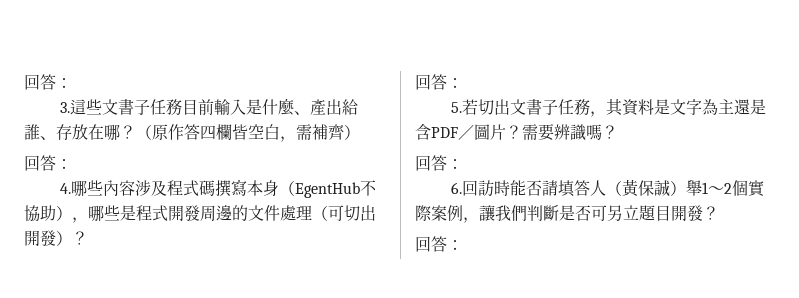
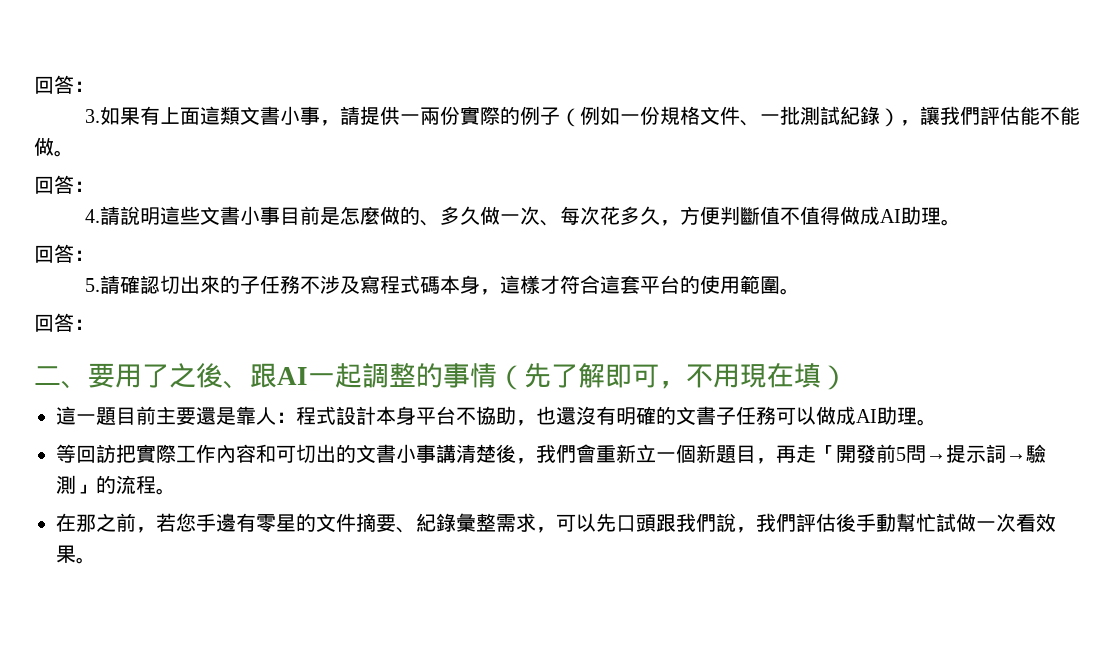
- 3.這些文書子任務目前輸入是什麼、產出給誰、存放在哪？（原作答四欄皆空白，需補齊）
+ 3.如果有上面這類文書小事，請提供一兩份實際的例子（例如一份規格文件、一批測試紀錄），讓我們評估能不能做。
  回答：
- 4.哪些內容涉及程式碼撰寫本身（EgentHub不協助），哪些是程式開發周邊的文件處理（可切出開發）？
+ 4.請說明這些文書小事目前是怎麼做的、多久做一次、每次花多久，方便判斷值不值得做成AI助理。
  回答：
- 5.若切出文書子任務，其資料是文字為主還是含PDF／圖片？需要辨識嗎？
+ 5.請確認切出來的子任務不涉及寫程式碼本身，這樣才符合這套平台的使用範圍。
  回答：
- 6.回訪時能否請填答人（黃保誠）舉1～2個實際案例，讓我們判斷是否可另立題目開發？
- 回答：
+ 二、要用了之後、跟AI一起調整的事情（先了解即可，不用現在填）
+ 這一題目前主要還是靠人：程式設計本身平台不協助，也還沒有明確的文書子任務可以做成AI助理。
+ 等回訪把實際工作內容和可切出的文書小事講清楚後，我們會重新立一個新題目，再走「開發前5問→提示詞→驗測」的流程。
+ 在那之前，若您手邊有零星的文件摘要、紀錄彙整需求，可以先口頭跟我們說，我們評估後手動幫忙試做一次看效果。

